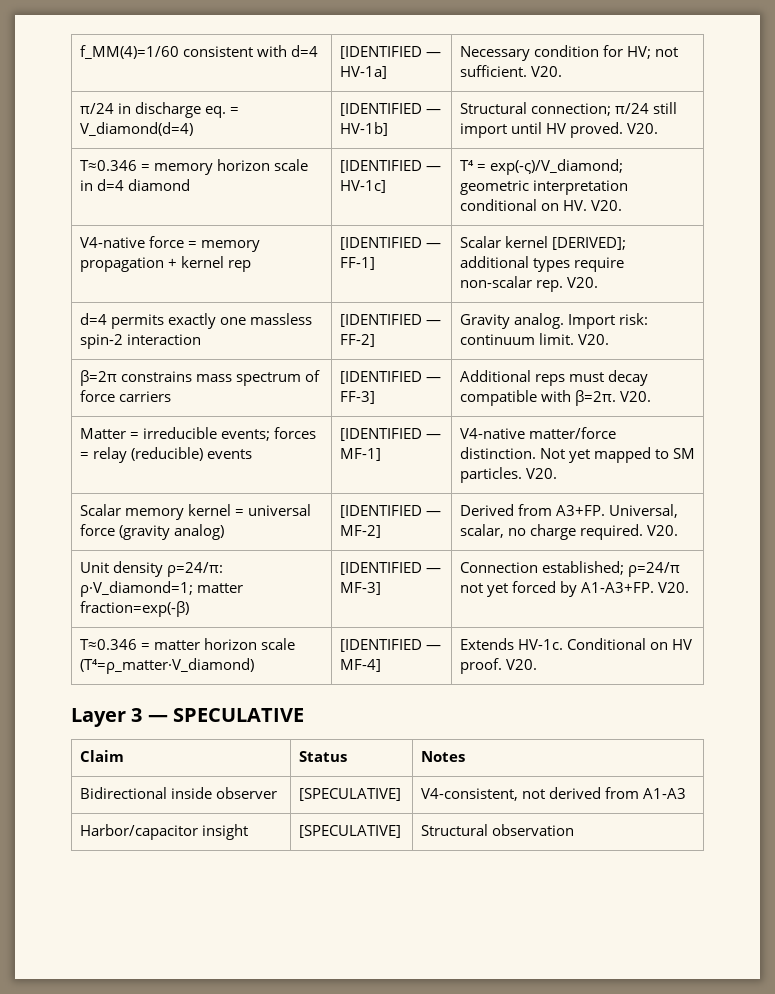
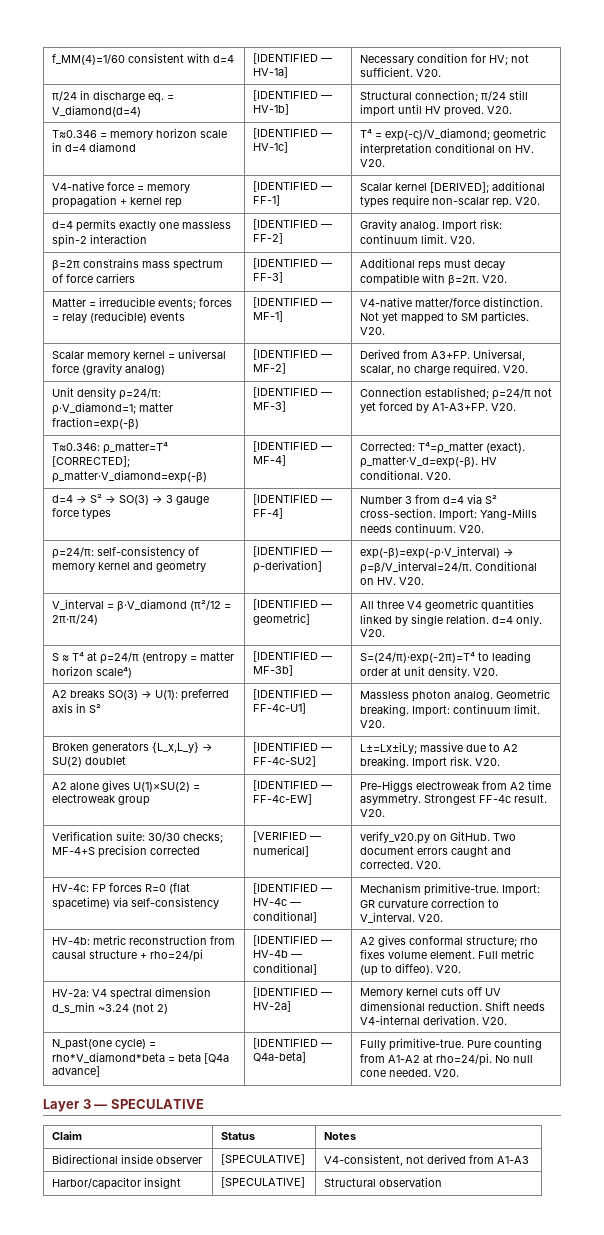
- T≈0.346 = matter horizon scale (T⁴=ρ_matter·V_diamond) | [IDENTIFIED — MF-4] | Extends HV-1c. Conditional on HV proof. V20.
+ T≈0.346: ρ_matter=T⁴ [CORRECTED]; ρ_matter·V_diamond=exp(-β) | [IDENTIFIED — MF-4] | Corrected: T⁴=ρ_matter (exact). ρ_matter·V_d=exp(-β). HV conditional. V20.
+ d=4 → S² → SO(3) → 3 gauge force types | [IDENTIFIED — FF-4] | Number 3 from d=4 via S² cross-section. Import: Yang-Mills needs continuum. V20.
+ ρ=24/π: self-consistency of memory kernel and geometry | [IDENTIFIED — ρ-derivation] | exp(-β)=exp(-ρ·V_interval) → ρ=β/V_interval=24/π. Conditional on HV. V20.
+ V_interval = β·V_diamond (π²/12 = 2π·π/24) | [IDENTIFIED — geometric] | All three V4 geometric quantities linked by single relation. d=4 only. V20.
+ S ≈ T⁴ at ρ=24/π (entropy = matter horizon scale⁴) | [IDENTIFIED — MF-3b] | S=(24/π)·exp(-2π)=T⁴ to leading order at unit density. V20.
+ A2 breaks SO(3) → U(1): preferred axis in S² | [IDENTIFIED — FF-4c-U1] | Massless photon analog. Geometric breaking. Import: continuum limit. V20.
+ Broken generators {L_x,L_y} → SU(2) doublet | [IDENTIFIED — FF-4c-SU2] | L±=Lx±iLy; massive due to A2 breaking. Import risk. V20.
+ A2 alone gives U(1)×SU(2) = electroweak group | [IDENTIFIED — FF-4c-EW] | Pre-Higgs electroweak from A2 time asymmetry. Strongest FF-4c result. V20.
+ Verification suite: 30/30 checks; MF-4+S precision corrected | [VERIFIED — numerical] | verify_v20.py on GitHub. Two document errors caught and corrected. V20.
+ HV-4c: FP forces R=0 (flat spacetime) via self-consistency | [IDENTIFIED — HV-4c — conditional] | Mechanism primitive-true. Import: GR curvature correction to V_interval. V20.
+ HV-4b: metric reconstruction from causal structure + rho=24/pi | [IDENTIFIED — HV-4b — conditional] | A2 gives conformal structure; rho fixes volume element. Full metric (up to diffeo). V20.
+ HV-2a: V4 spectral dimension d_s_min ~3.24 (not 2) | [IDENTIFIED — HV-2a] | Memory kernel cuts off UV dimensional reduction. Shift needs V4-internal derivation. V20.
+ N_past(one cycle) = rho*V_diamond*beta = beta [Q4a advance] | [IDENTIFIED — Q4a-beta] | Fully primitive-true. Pure counting from A1-A2 at rho=24/pi. No null cone needed. V20.

